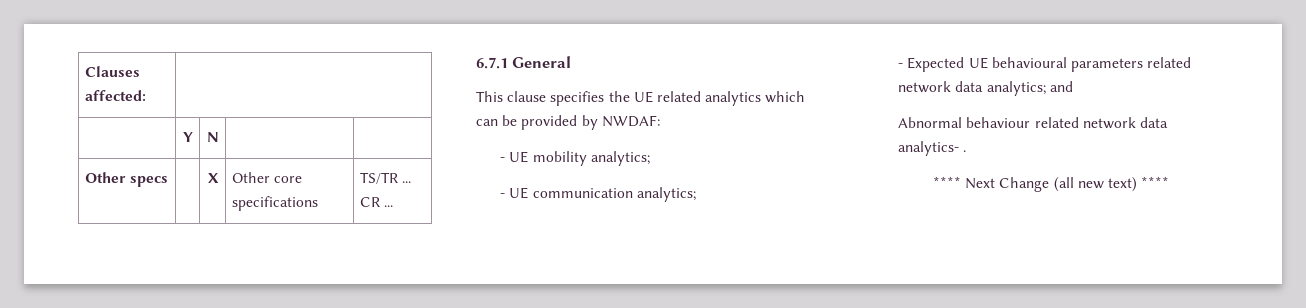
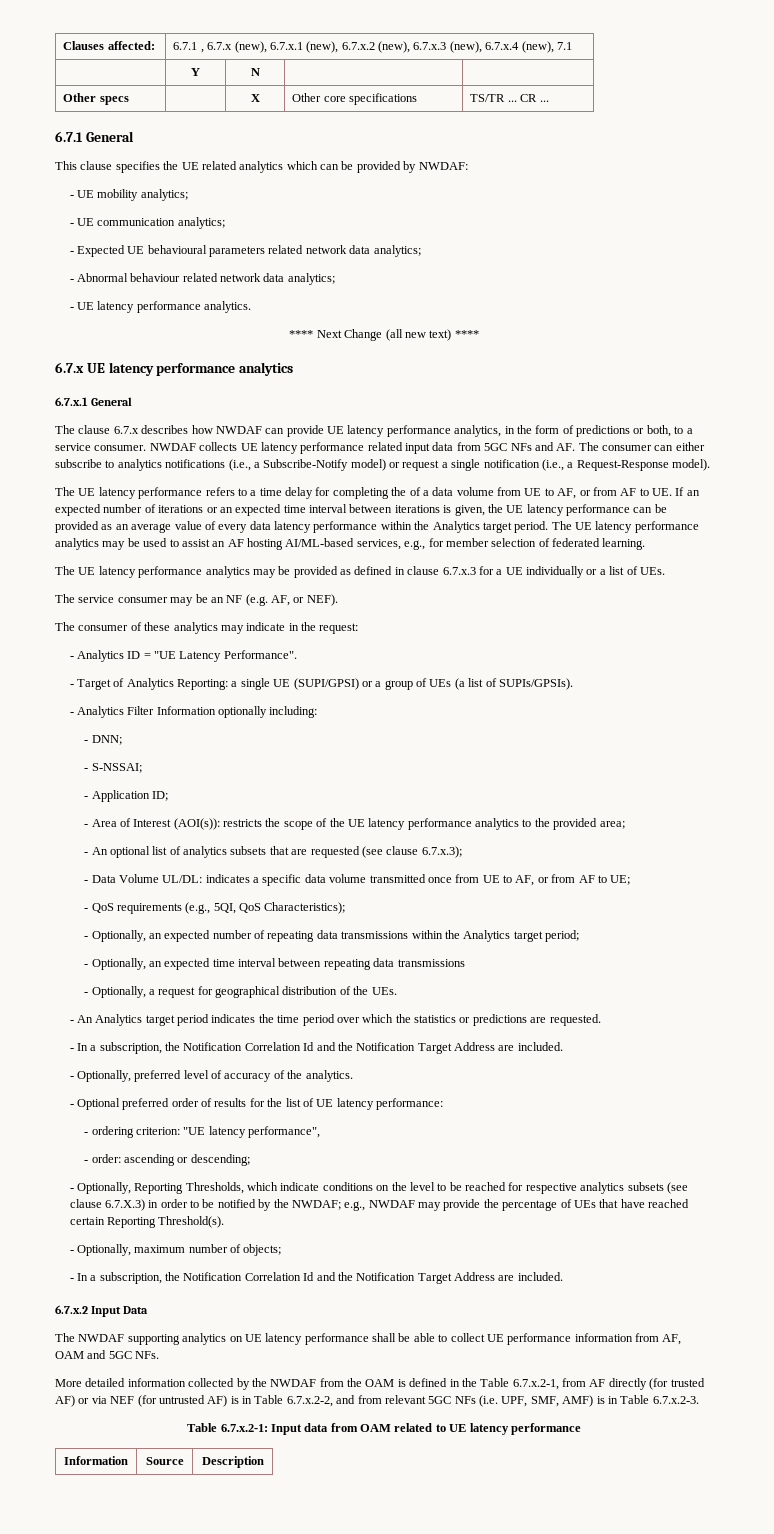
- Clauses affected: |
+ Clauses affected: | 6.7.1 , 6.7.x (new), 6.7.x.1 (new), 6.7.x.2 (new), 6.7.x.3 (new), 6.7.x.4 (new), 7.1
- - Expected UE behavioural parameters related network data analytics; and
- Abnormal behaviour related network data analytics- .
+ - Expected UE behavioural parameters related network data analytics;
+ - Abnormal behaviour related network data analytics;
+ - UE latency performance analytics.
+ 6.7.x UE latency performance analytics
+ 6.7.x.1 General
+ The clause 6.7.x describes how NWDAF can provide UE latency performance analytics, in the form of predictions or both, to a service consumer. NWDAF collects UE latency performance related input data from 5GC NFs and AF. The consumer can either subscribe to analytics notifications (i.e., a Subscribe-Notify model) or request a single notification (i.e., a Request-Response model).
+ The UE latency performance refers to a time delay for completing the of a data volume from UE to AF, or from AF to UE. If an expected number of iterations or an expected time interval between iterations is given, the UE latency performance can be provided as an average value of every data latency performance within the Analytics target period. The UE latency performance analytics may be used to assist an AF hosting AI/ML-based services, e.g., for member selection of federated learning.
+ The UE latency performance analytics may be provided as defined in clause 6.7.x.3 for a UE individually or a list of UEs.
+ The service consumer may be an NF (e.g. AF, or NEF).
+ The consumer of these analytics may indicate in the request:
+ - Analytics ID = "UE Latency Performance".
+ - Target of Analytics Reporting: a single UE (SUPI/GPSI) or a group of UEs (a list of SUPIs/GPSIs).
+ - Analytics Filter Information optionally including:
+ - DNN;
+ - S-NSSAI;
+ - Application ID;
+ - Area of Interest (AOI(s)): restricts the scope of the UE latency performance analytics to the provided area;
+ - An optional list of analytics subsets that are requested (see clause 6.7.x.3);
+ - Data Volume UL/DL: indicates a specific data volume transmitted once from UE to AF, or from AF to UE;
+ - QoS requirements (e.g., 5QI, QoS Characteristics);
+ - Optionally, an expected number of repeating data transmissions within the Analytics target period;
+ - Optionally, an expected time interval between repeating data transmissions
+ - Optionally, a request for geographical distribution of the UEs.
+ - An Analytics target period indicates the time period over which the statistics or predictions are requested.
+ - In a subscription, the Notification Correlation Id and the Notification Target Address are included.
+ - Optionally, preferred level of accuracy of the analytics.
+ - Optional preferred order of results for the list of UE latency performance:
+ - ordering criterion: "UE latency performance",
+ - order: ascending or descending;
+ - Optionally, Reporting Thresholds, which indicate conditions on the level to be reached for respective analytics subsets (see clause 6.7.X.3) in order to be notified by the NWDAF; e.g., NWDAF may provide the percentage of UEs that have reached certain Reporting Threshold(s).
+ - Optionally, maximum number of objects;
+ - In a subscription, the Notification Correlation Id and the Notification Target Address are included.
+ 6.7.x.2 Input Data
+ The NWDAF supporting analytics on UE latency performance shall be able to collect UE performance information from AF, OAM and 5GC NFs.
+ More detailed information collected by the NWDAF from the OAM is defined in the Table 6.7.x.2-1, from AF directly (for trusted AF) or via NEF (for untrusted AF) is in Table 6.7.x.2-2, and from relevant 5GC NFs (i.e. UPF, SMF, AMF) is in Table 6.7.x.2-3.
+ Table 6.7.x.2-1: Input data from OAM related to UE latency performance
+ Information | Source | Description

